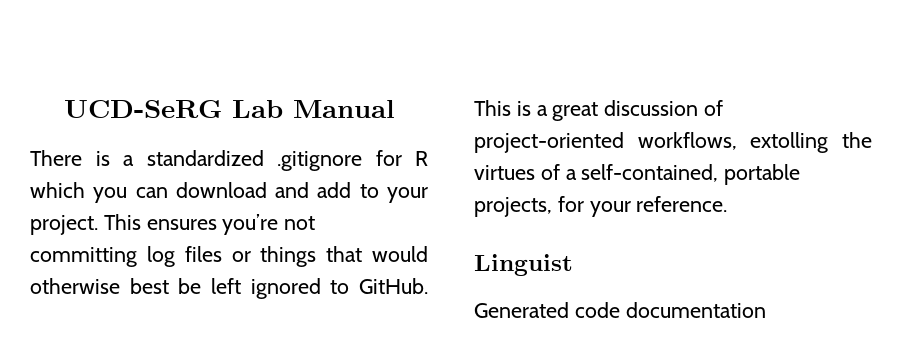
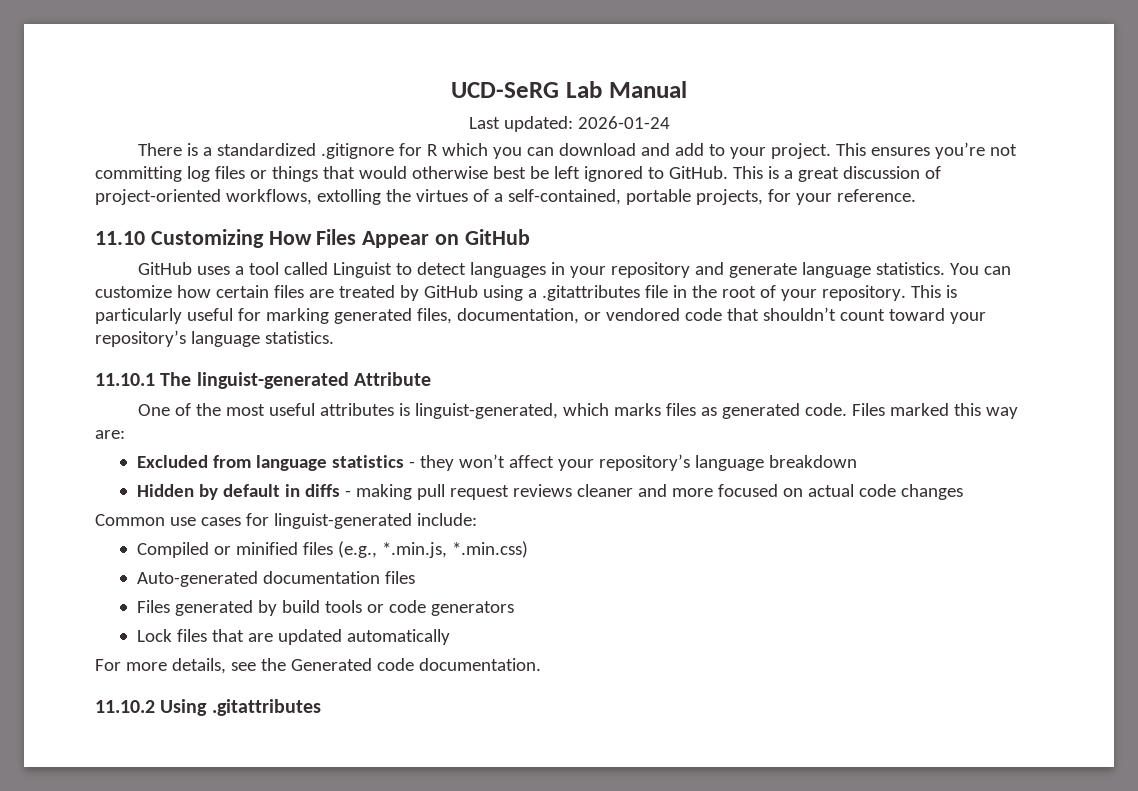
+ Last updated: 2026-01-24
- Linguist
- Generated code documentation
+ 11.10 Customizing How Files Appear on GitHub
+ GitHub uses a tool called Linguist to detect languages in your repository and generate language statistics. You can customize how certain files are treated by GitHub using a .gitattributes file in the root of your repository. This is particularly useful for marking generated files, documentation, or vendored code that shouldn’t count toward your repository’s language statistics.
+ 11.10.1 The linguist-generated Attribute
+ One of the most useful attributes is linguist-generated, which marks files as generated code. Files marked this way are:
+ Excluded from language statistics - they won’t affect your repository’s language breakdown
+ Hidden by default in diffs - making pull request reviews cleaner and more focused on actual code changes
+ Common use cases for linguist-generated include:
+ Compiled or minified files (e.g., *.min.js, *.min.css)
+ Auto-generated documentation files
+ Files generated by build tools or code generators
+ Lock files that are updated automatically
+ For more details, see the Generated code documentation.
+ 11.10.2 Using .gitattributes

